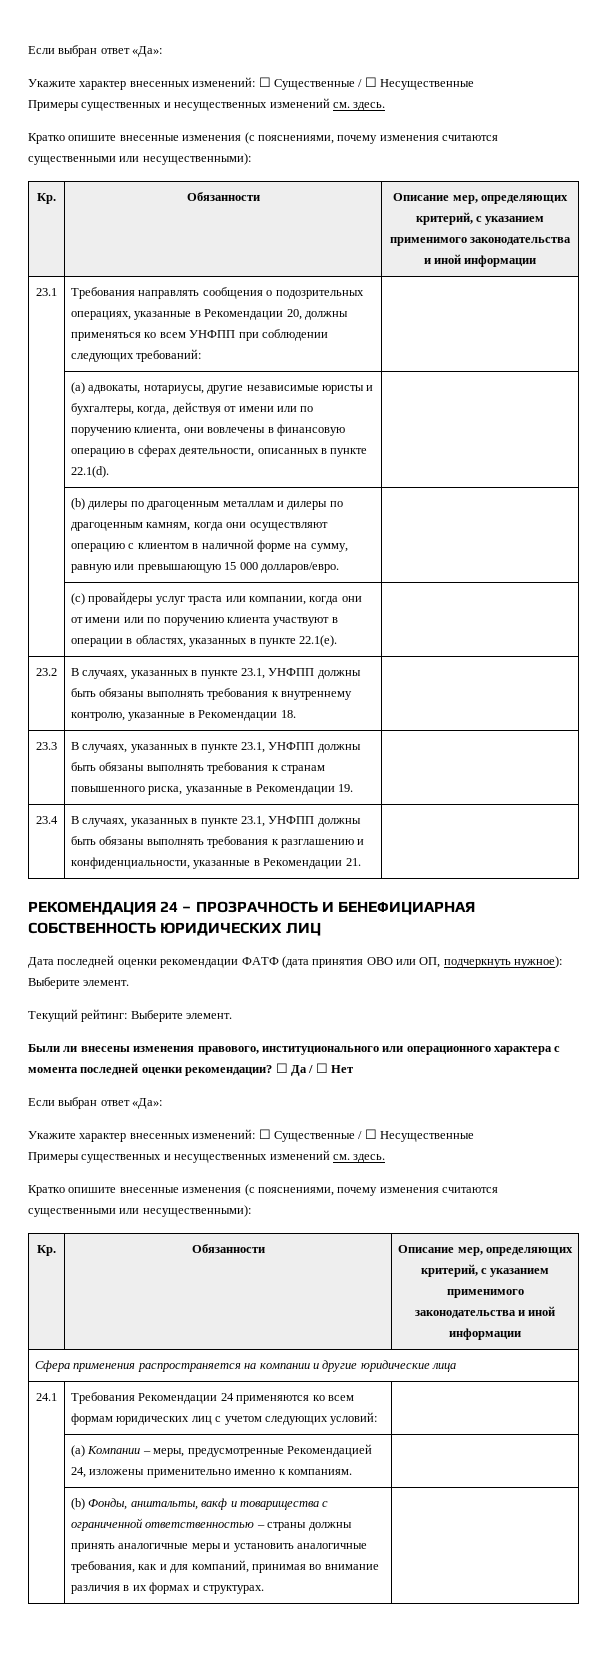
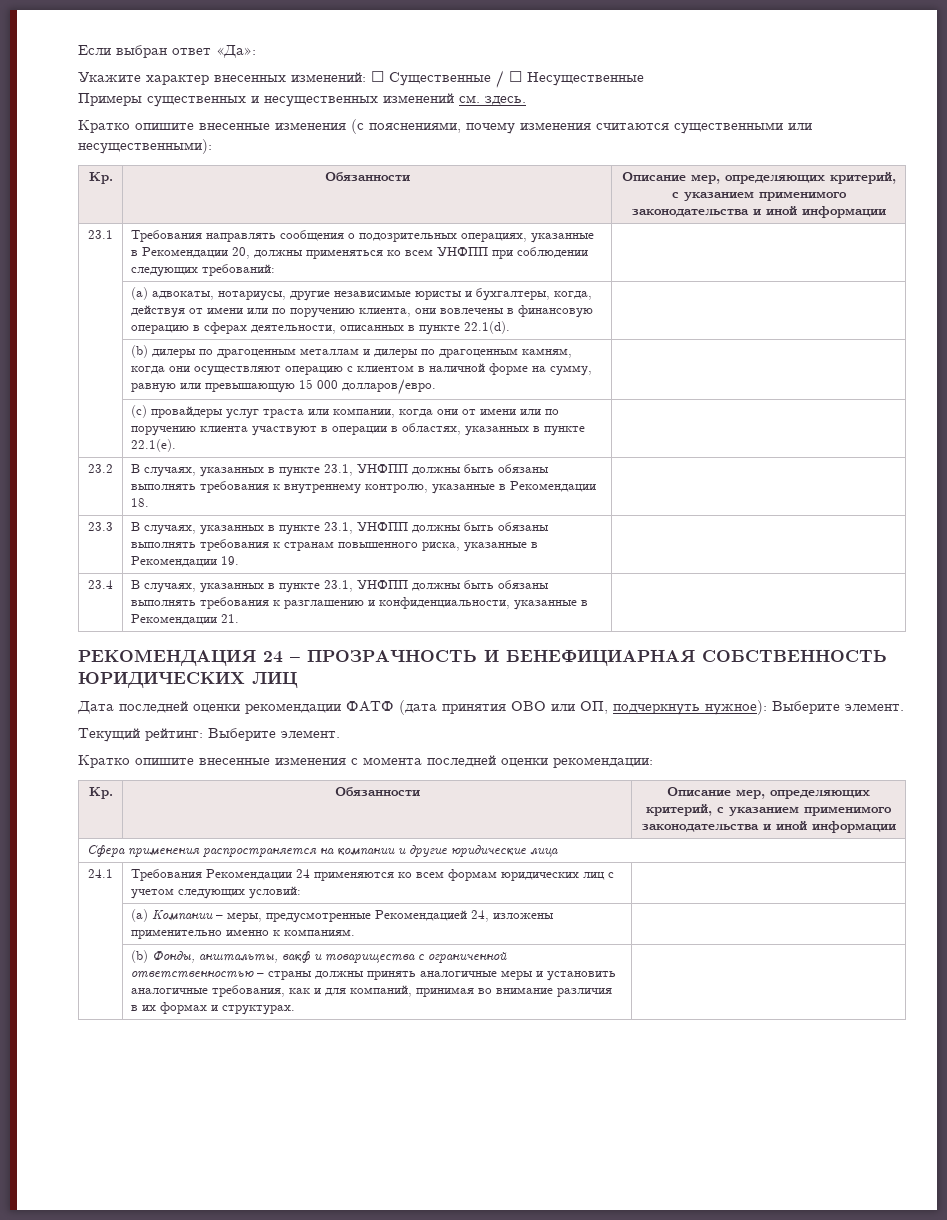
- Были ли внесены изменения правового, институционального или операционного характера с момента последней оценки рекомендации? ☐ Да / ☐ Нет
- Если выбран ответ «Да»:
- Укажите характер внесенных изменений: ☐ Существенные / ☐ Несущественные
- Примеры существенных и несущественных изменений см. здесь.
- Кратко опишите внесенные изменения (с пояснениями, почему изменения считаются существенными или несущественными):
+ Кратко опишите внесенные изменения с момента последней оценки рекомендации:

